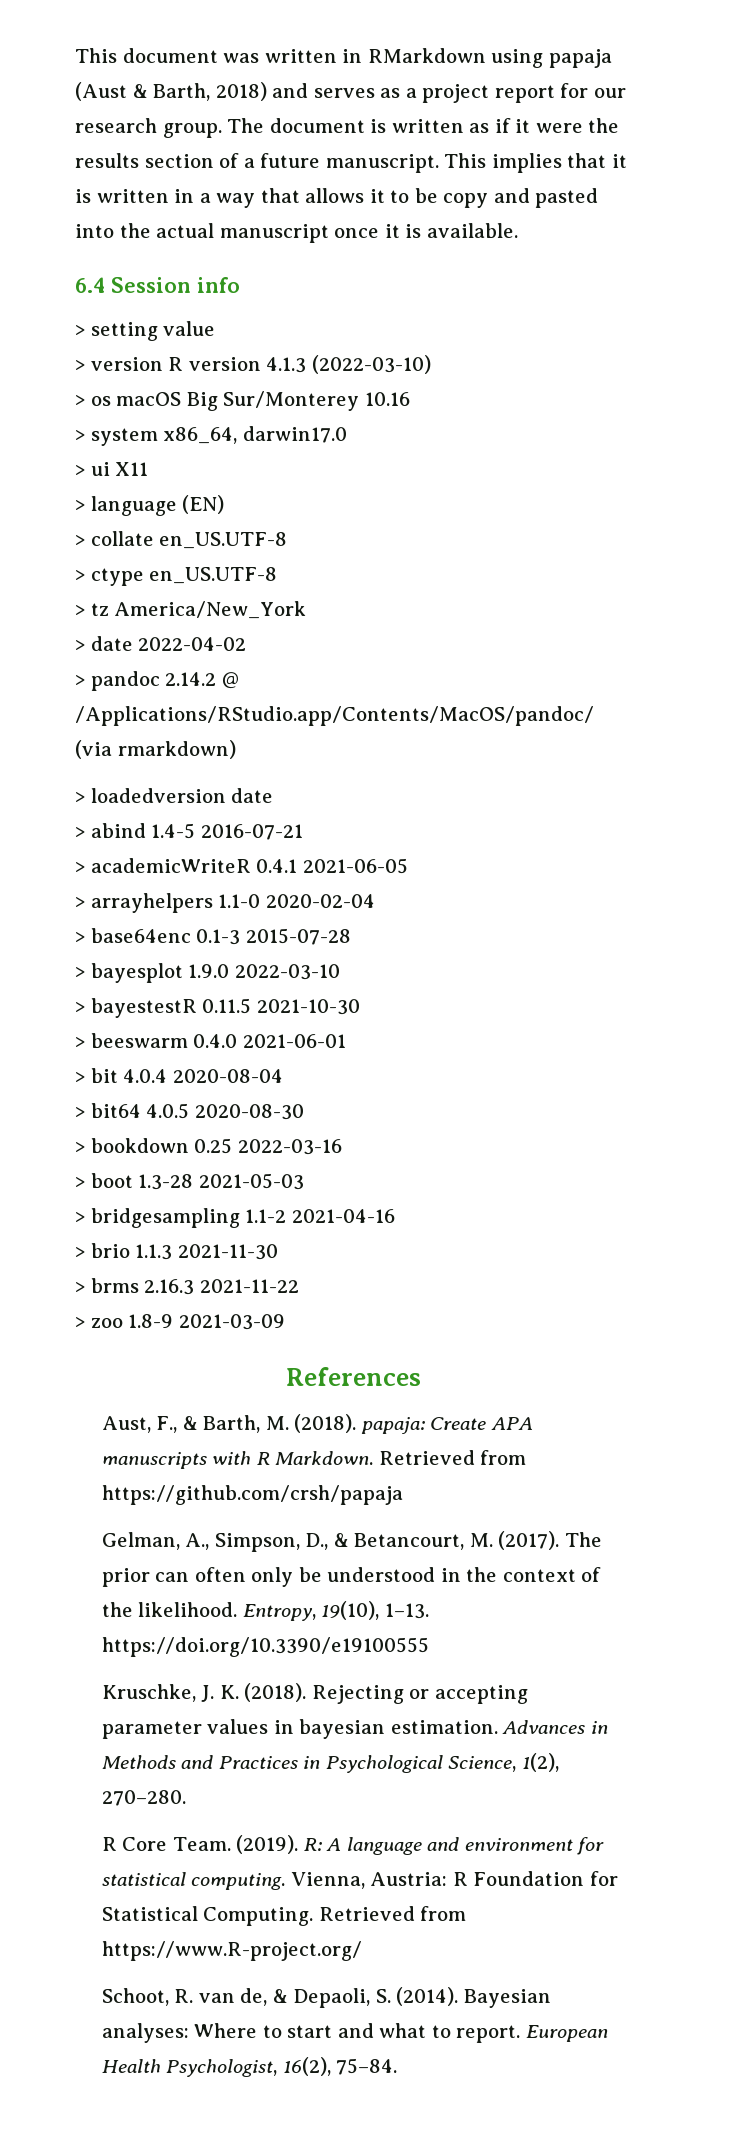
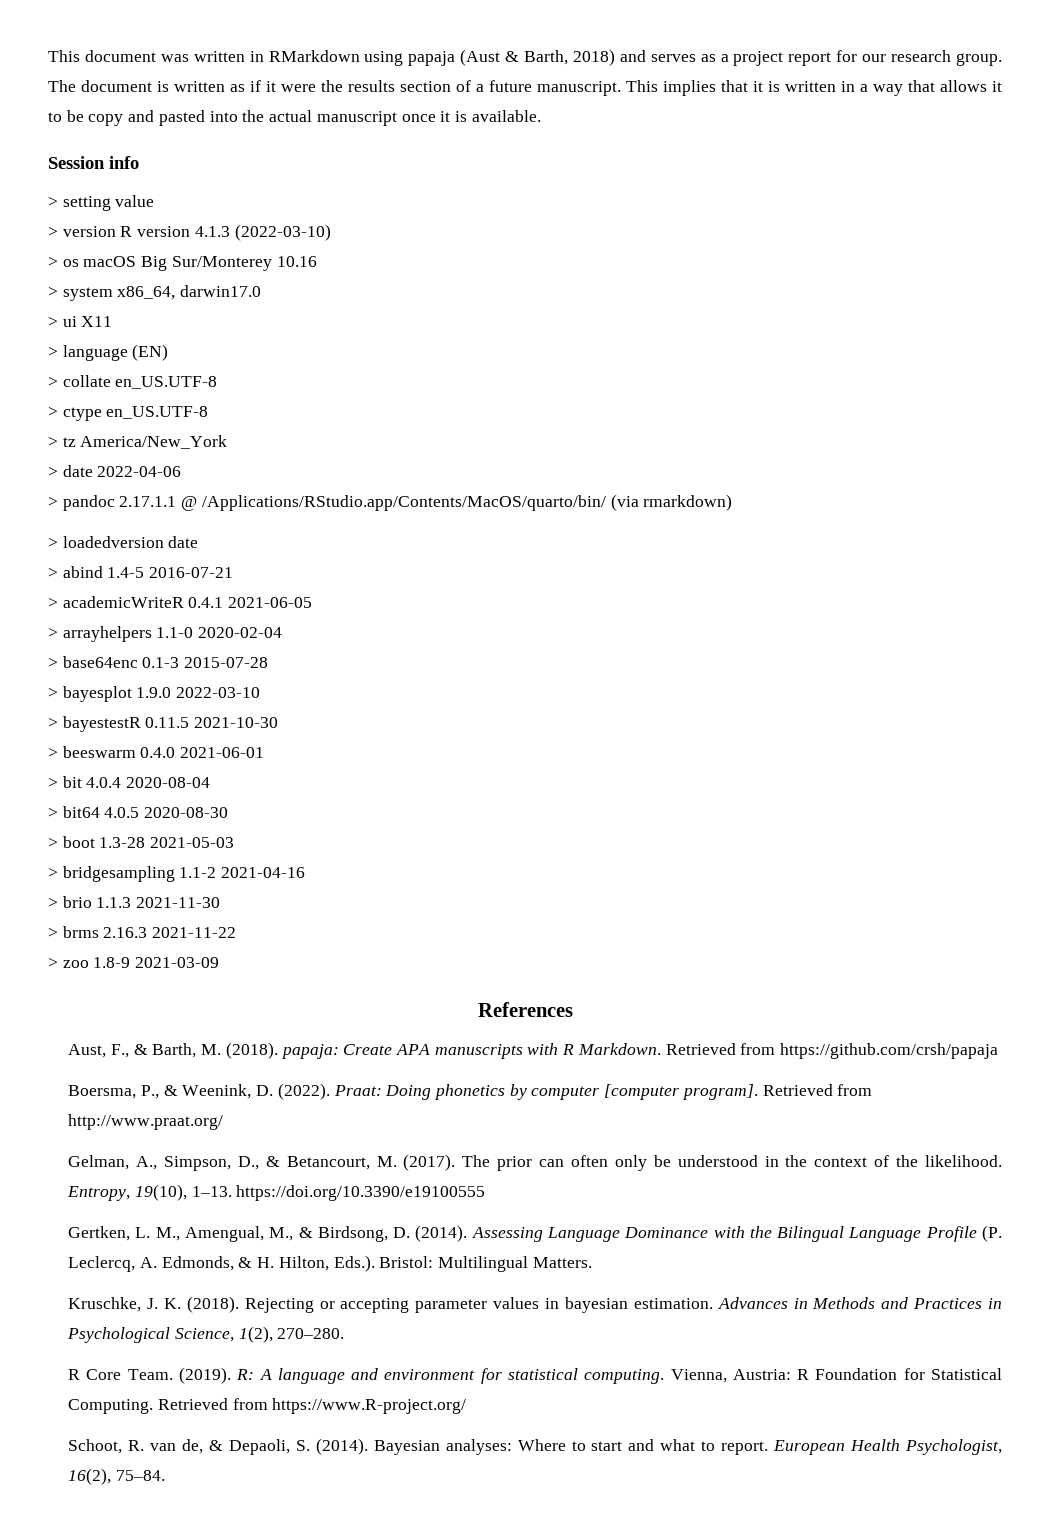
- 6.4 Session info
+ Session info
- > date 2022-04-02
+ > date 2022-04-06
- > pandoc 2.14.2 @ /Applications/RStudio.app/Contents/MacOS/pandoc/ (via rmarkdown)
+ > pandoc 2.17.1.1 @ /Applications/RStudio.app/Contents/MacOS/quarto/bin/ (via rmarkdown)
- > bookdown 0.25 2022-03-16
+ Boersma, P., & Weenink, D. (2022). Praat: Doing phonetics by computer [computer program]. Retrieved from http://www.praat.org/
+ Gertken, L. M., Amengual, M., & Birdsong, D. (2014). Assessing Language Dominance with the Bilingual Language Profile (P. Leclercq, A. Edmonds, & H. Hilton, Eds.). Bristol: Multilingual Matters.

